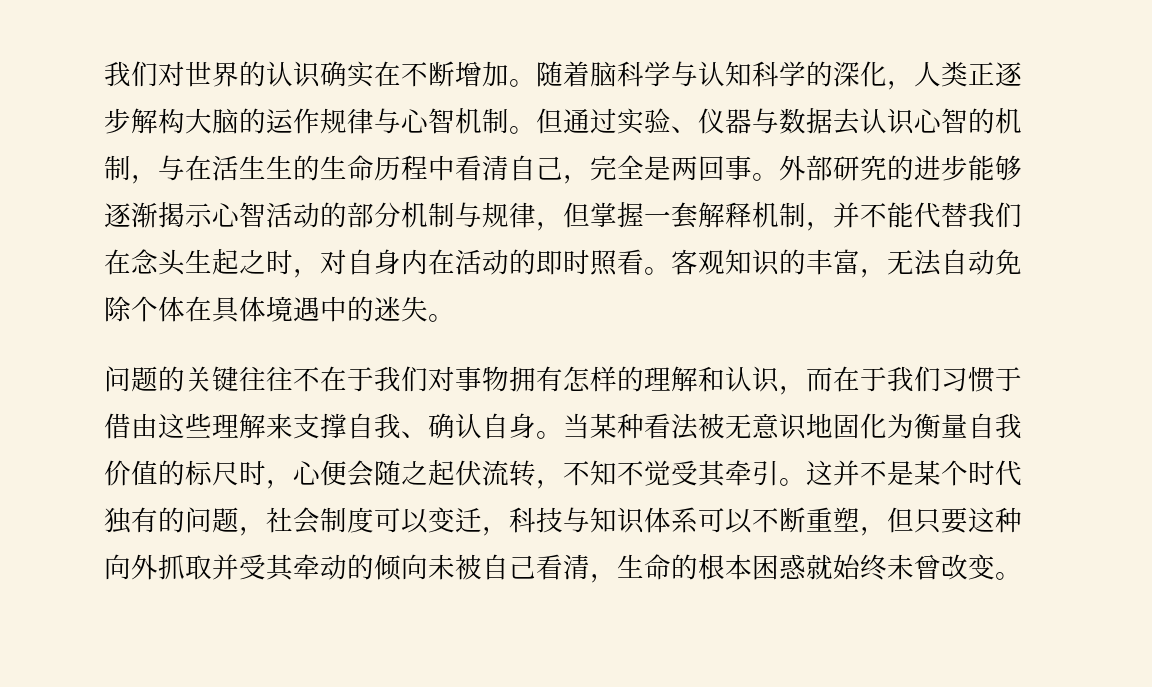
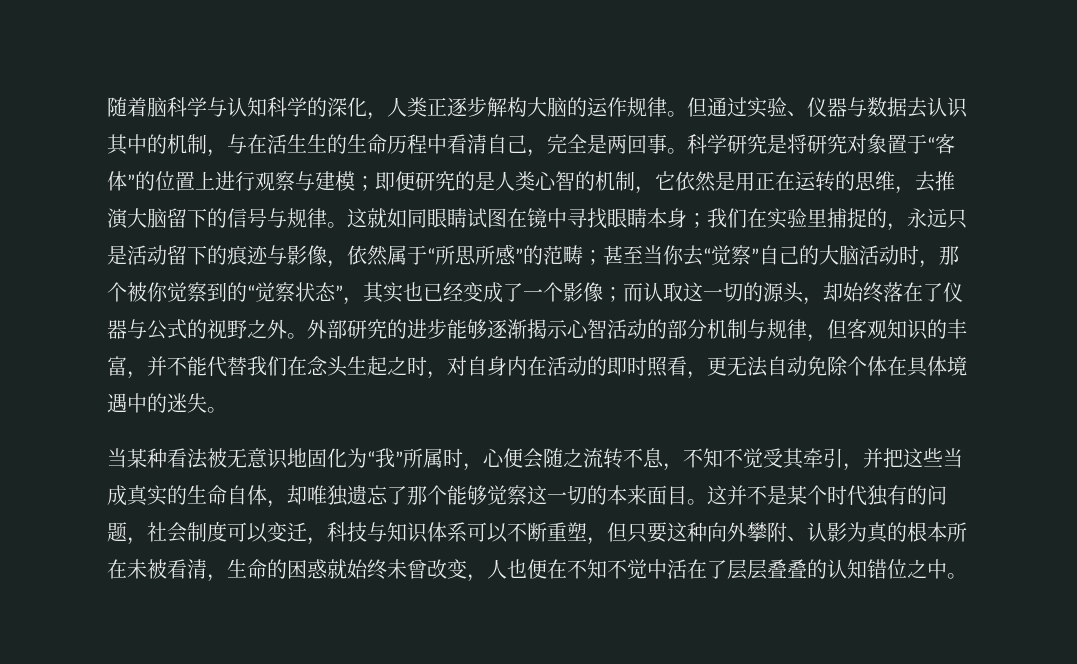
- 我们对世界的认识确实在不断增加。随着脑科学与认知科学的深化，人类正逐步解构大脑的运作规律与心智机制。
+ 随着脑科学与认知科学的深化，人类正逐步解构大脑的运作规律。
- 但通过实验、仪器与数据去认识心智的机制，与在活生生的生命历程中看清自己，完全是两回事。
+ 但通过实验、仪器与数据去认识其中的机制，与在活生生的生命历程中看清自己，完全是两回事。
+ 科学研究是将研究对象置于“客体”的位置上进行观察与建模；即便研究的是人类心智的机制，它依然是用正在运转的思维，去推演大脑留下的信号与规律。这就如同眼睛试图在镜中寻找眼睛本身；我们在实验里捕捉的，永远只是活动留下的痕迹与影像，依然属于“所思所感”的范畴；甚至当你去“觉察”自己的大脑活动时，那个被你觉察到的“觉察状态”，其实也已经变成了一个影像；而认取这一切的源头，却始终落在了仪器与公式的视野之外。
- 外部研究的进步能够逐渐揭示心智活动的部分机制与规律，但掌握一套解释机制，并不能代替我们在念头生起之时，对自身内在活动的即时照看。客观知识的丰富，无法自动免除个体在具体境遇中的迷失。
+ 外部研究的进步能够逐渐揭示心智活动的部分机制与规律，但客观知识的丰富，并不能代替我们在念头生起之时，对自身内在活动的即时照看，更无法自动免除个体在具体境遇中的迷失。
- 问题的关键往往不在于我们对事物拥有怎样的理解和认识，而在于我们习惯于借由这些理解来支撑自我、确认自身。当某种看法被无意识地固化为衡量自我价值的标尺时，心便会随之起伏流转，不知不觉受其牵引。
+ 当某种看法被无意识地固化为“我”所属时，心便会随之流转不息，不知不觉受其牵引，并把这些当成真实的生命自体，却唯独遗忘了那个能够觉察这一切的本来面目。
- 这并不是某个时代独有的问题，社会制度可以变迁，科技与知识体系可以不断重塑，但只要这种向外抓取并受其牵动的倾向未被自己看清，生命的根本困惑就始终未曾改变。
+ 这并不是某个时代独有的问题，社会制度可以变迁，科技与知识体系可以不断重塑，但只要这种向外攀附、认影为真的根本所在未被看清，生命的困惑就始终未曾改变，人也便在不知不觉中活在了层层叠叠的认知错位之中。

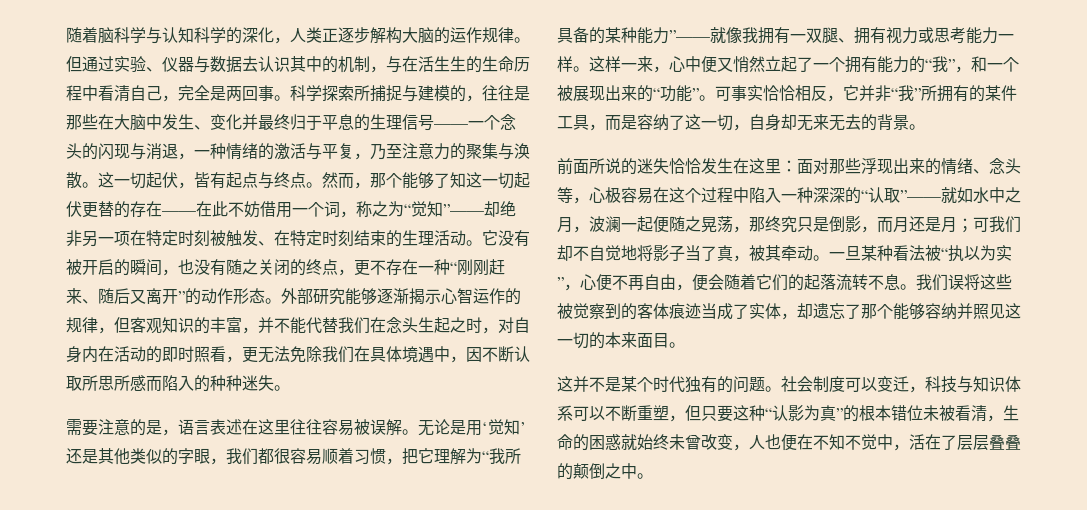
- 科学研究是将研究对象置于“客体”的位置上进行观察与建模；即便研究的是人类心智的机制，它依然是用正在运转的思维，去推演大脑留下的信号与规律。这就如同眼睛试图在镜中寻找眼睛本身；我们在实验里捕捉的，永远只是活动留下的痕迹与影像，依然属于“所思所感”的范畴；甚至当你去“觉察”自己的大脑活动时，那个被你觉察到的“觉察状态”，其实也已经变成了一个影像；而认取这一切的源头，却始终落在了仪器与公式的视野之外。
+ 科学探索所捕捉与建模的，往往是那些在大脑中发生、变化并最终归于平息的生理信号——一个念头的闪现与消退，一种情绪的激活与平复，乃至注意力的聚集与涣散。这一切起伏，皆有起点与终点。然而，那个能够了知这一切起伏更替的存在——在此不妨借用一个词，称之为“觉知”——却绝非另一项在特定时刻被触发、在特定时刻结束的生理活动。它没有被开启的瞬间，也没有随之关闭的终点，更不存在一种“刚刚赶来、随后又离开”的动作形态。
- 外部研究的进步能够逐渐揭示心智活动的部分机制与规律，但客观知识的丰富，并不能代替我们在念头生起之时，对自身内在活动的即时照看，更无法自动免除个体在具体境遇中的迷失。
- 当某种看法被无意识地固化为“我”所属时，心便会随之流转不息，不知不觉受其牵引，并把这些当成真实的生命自体，却唯独遗忘了那个能够觉察这一切的本来面目。这并不是某个时代独有的问题，社会制度可以变迁，科技与知识体系可以不断重塑，但只要这种向外攀附、认影为真的根本所在未被看清，生命的困惑就始终未曾改变，人也便在不知不觉中活在了层层叠叠的认知错位之中。
+ 外部研究能够逐渐揭示心智运作的规律，但客观知识的丰富，并不能代替我们在念头生起之时，对自身内在活动的即时照看，更无法免除我们在具体境遇中，因不断认取所思所感而陷入的种种迷失。
+ 需要注意的是，语言表述在这里往往容易被误解。无论是用‘觉知’还是其他类似的字眼，我们都很容易顺着习惯，把它理解为“我所具备的某种能力”——就像我拥有一双腿、拥有视力或思考能力一样。这样一来，心中便又悄然立起了一个拥有能力的“我”，和一个被展现出来的“功能”。可事实恰恰相反，它并非“我”所拥有的某件工具，而是容纳了这一切，自身却无来无去的背景。
+ 前面所说的迷失恰恰发生在这里：面对那些浮现出来的情绪、念头等，心极容易在这个过程中陷入一种深深的“认取”——就如水中之月，波澜一起便随之晃荡，那终究只是倒影，而月还是月；可我们却不自觉地将影子当了真，被其牵动。一旦某种看法被“执以为实”，心便不再自由，便会随着它们的起落流转不息。我们误将这些被觉察到的客体痕迹当成了实体，却遗忘了那个能够容纳并照见这一切的本来面目。
+ 这并不是某个时代独有的问题。社会制度可以变迁，科技与知识体系可以不断重塑，但只要这种“认影为真”的根本错位未被看清，生命的困惑就始终未曾改变，人也便在不知不觉中，活在了层层叠叠的颠倒之中。

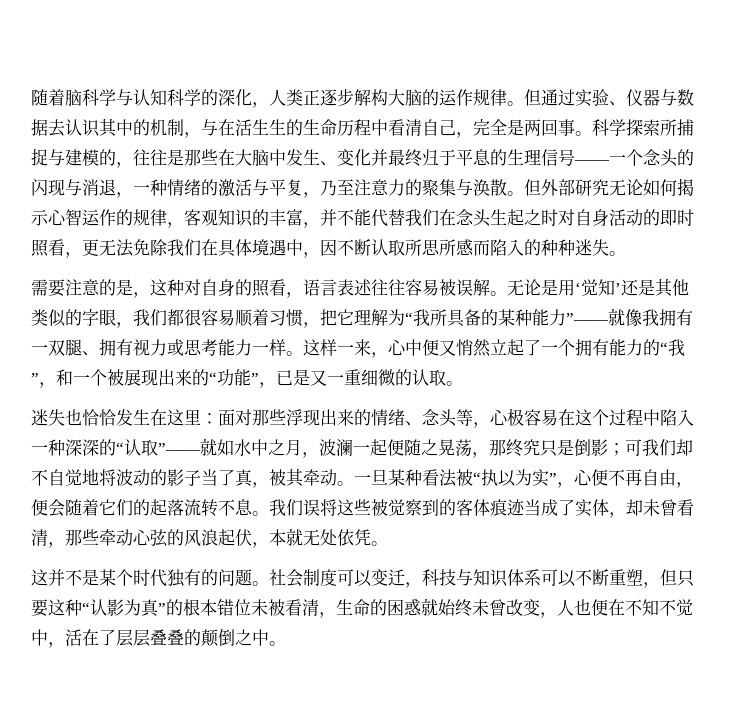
- 这一切起伏，皆有起点与终点。然而，那个能够了知这一切起伏更替的存在——在此不妨借用一个词，称之为“觉知”——却绝非另一项在特定时刻被触发、在特定时刻结束的生理活动。它没有被开启的瞬间，也没有随之关闭的终点，更不存在一种“刚刚赶来、随后又离开”的动作形态。外部研究能够逐渐揭示心智运作的规律，但客观知识的丰富，并不能代替我们在念头生起之时，对自身内在活动的即时照看，更无法免除我们在具体境遇中，因不断认取所思所感而陷入的种种迷失。
+ 但外部研究无论如何揭示心智运作的规律，客观知识的丰富，并不能代替我们在念头生起之时对自身活动的即时照看，更无法免除我们在具体境遇中，因不断认取所思所感而陷入的种种迷失。
- 需要注意的是，语言表述在这里往往容易被误解。
+ 需要注意的是，这种对自身的照看，语言表述往往容易被误解。
- 这样一来，心中便又悄然立起了一个拥有能力的“我”，和一个被展现出来的“功能”。可事实恰恰相反，它并非“我”所拥有的某件工具，而是容纳了这一切，自身却无来无去的背景。
- 前面所说的迷失恰恰发生在这里：
+ 这样一来，心中便又悄然立起了一个拥有能力的“我”，和一个被展现出来的“功能”，已是又一重细微的认取。
+ 迷失也恰恰发生在这里：
- 面对那些浮现出来的情绪、念头等，心极容易在这个过程中陷入一种深深的“认取”——就如水中之月，波澜一起便随之晃荡，那终究只是倒影，而月还是月；
+ 面对那些浮现出来的情绪、念头等，心极容易在这个过程中陷入一种深深的“认取”——就如水中之月，波澜一起便随之晃荡，那终究只是倒影；
- 可我们却不自觉地将影子当了真，被其牵动。
+ 可我们却不自觉地将波动的影子当了真，被其牵动。
- 我们误将这些被觉察到的客体痕迹当成了实体，却遗忘了那个能够容纳并照见这一切的本来面目。
+ 我们误将这些被觉察到的客体痕迹当成了实体，却未曾看清，那些牵动心弦的风浪起伏，本就无处依凭。

